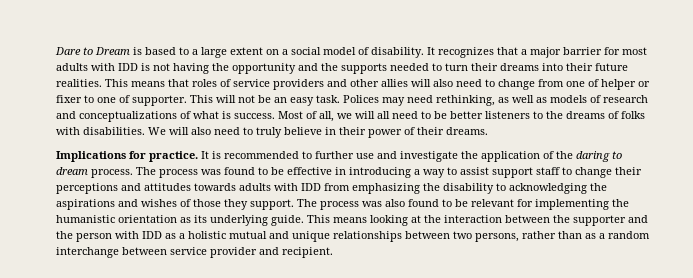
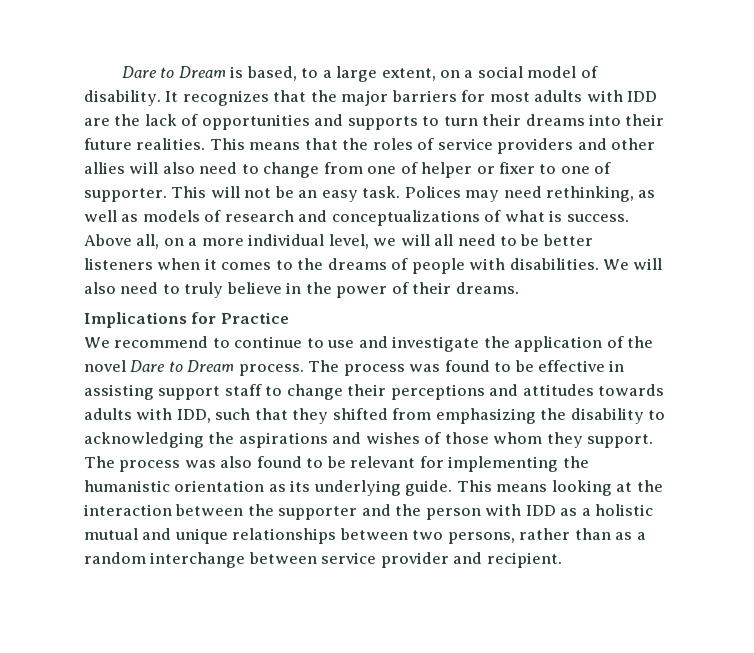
- Dare to Dream is based to a large extent on a social model of disability.
+ Dare to Dream is based, to a large extent, on a social model of disability.
- It recognizes that a major barrier for most adults with IDD is not having the opportunity and the supports needed to turn their dreams into their future realities.
+ It recognizes that the major barriers for most adults with IDD are the lack of opportunities and supports to turn their dreams into their future realities.
- This means that roles of service providers and other allies will also need to change from one of helper or fixer to one of supporter.
+ This means that the roles of service providers and other allies will also need to change from one of helper or fixer to one of supporter.
- Most of all, we will all need to be better listeners to the dreams of folks with disabilities.
+ Above all, on a more individual level, we will all need to be better listeners when it comes to the dreams of people with disabilities.
- We will also need to truly believe in their power of their dreams.
+ We will also need to truly believe in the power of their dreams.
- Implications for practice. It is recommended to further use and investigate the application of the daring to dream process.
+ Implications for Practice
+ We recommend to continue to use and investigate the application of the novel Dare to Dream process.
- The process was found to be effective in introducing a way to assist support staff to change their perceptions and attitudes towards adults with IDD from emphasizing the disability to acknowledging the aspirations and wishes of those they support.
+ The process was found to be effective in assisting support staff to change their perceptions and attitudes towards adults with IDD, such that they shifted from emphasizing the disability to acknowledging the aspirations and wishes of those whom they support.

